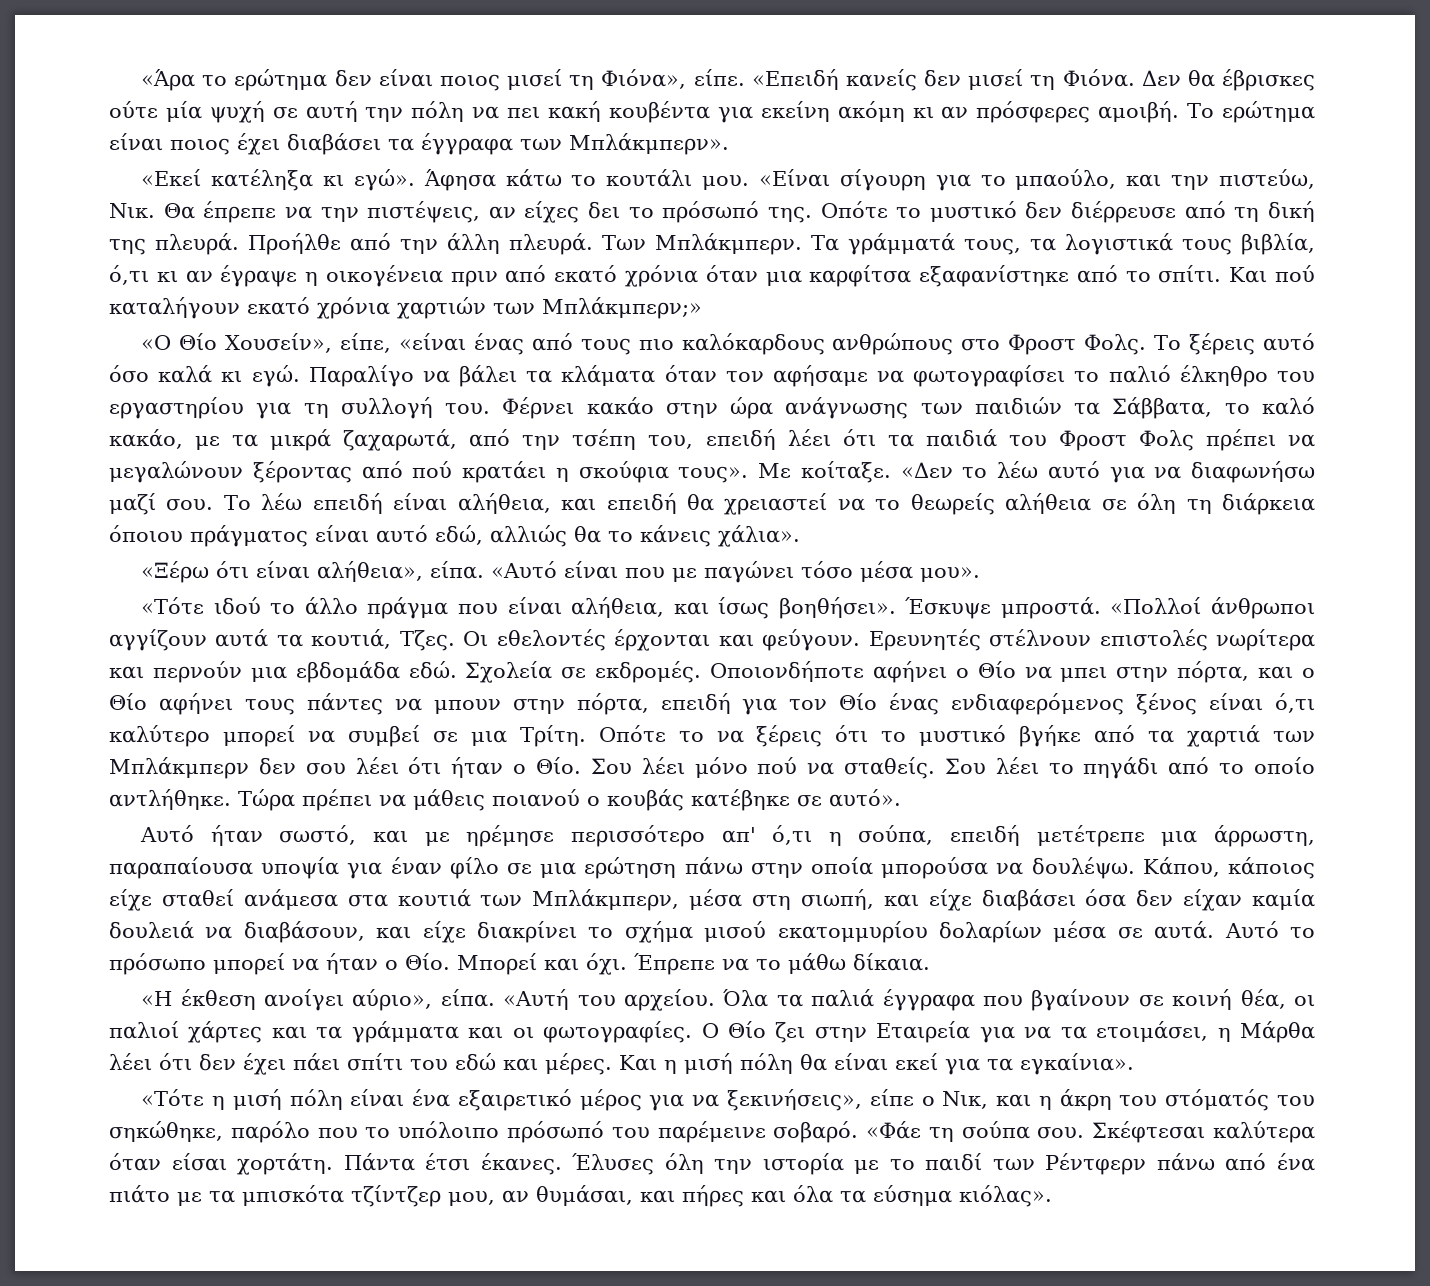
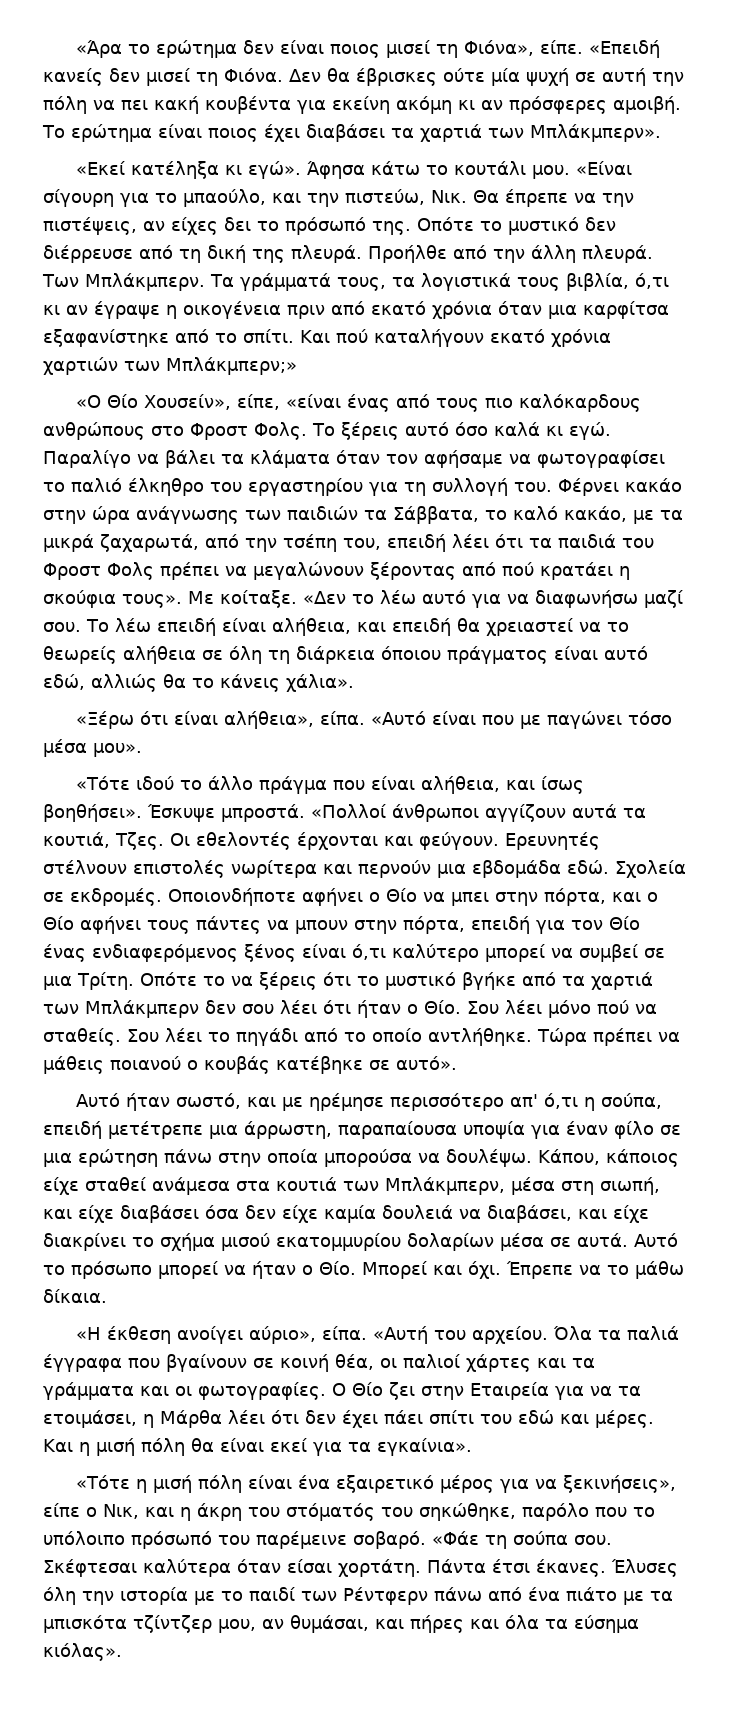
- Το ερώτημα είναι ποιος έχει διαβάσει τα έγγραφα των Μπλάκμπερν».
+ Το ερώτημα είναι ποιος έχει διαβάσει τα χαρτιά των Μπλάκμπερν».
- Κάπου, κάποιος είχε σταθεί ανάμεσα στα κουτιά των Μπλάκμπερν, μέσα στη σιωπή, και είχε διαβάσει όσα δεν είχαν καμία δουλειά να διαβάσουν, και είχε διακρίνει το σχήμα μισού εκατομμυρίου δολαρίων μέσα σε αυτά.
+ Κάπου, κάποιος είχε σταθεί ανάμεσα στα κουτιά των Μπλάκμπερν, μέσα στη σιωπή, και είχε διαβάσει όσα δεν είχε καμία δουλειά να διαβάσει, και είχε διακρίνει το σχήμα μισού εκατομμυρίου δολαρίων μέσα σε αυτά.

